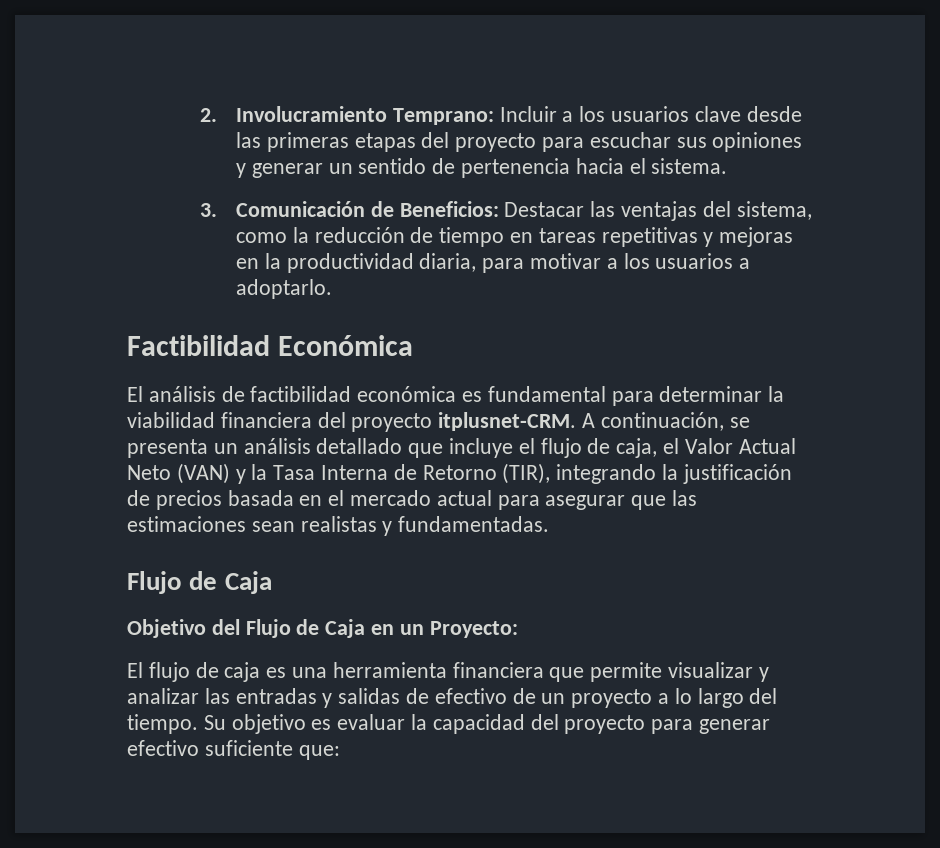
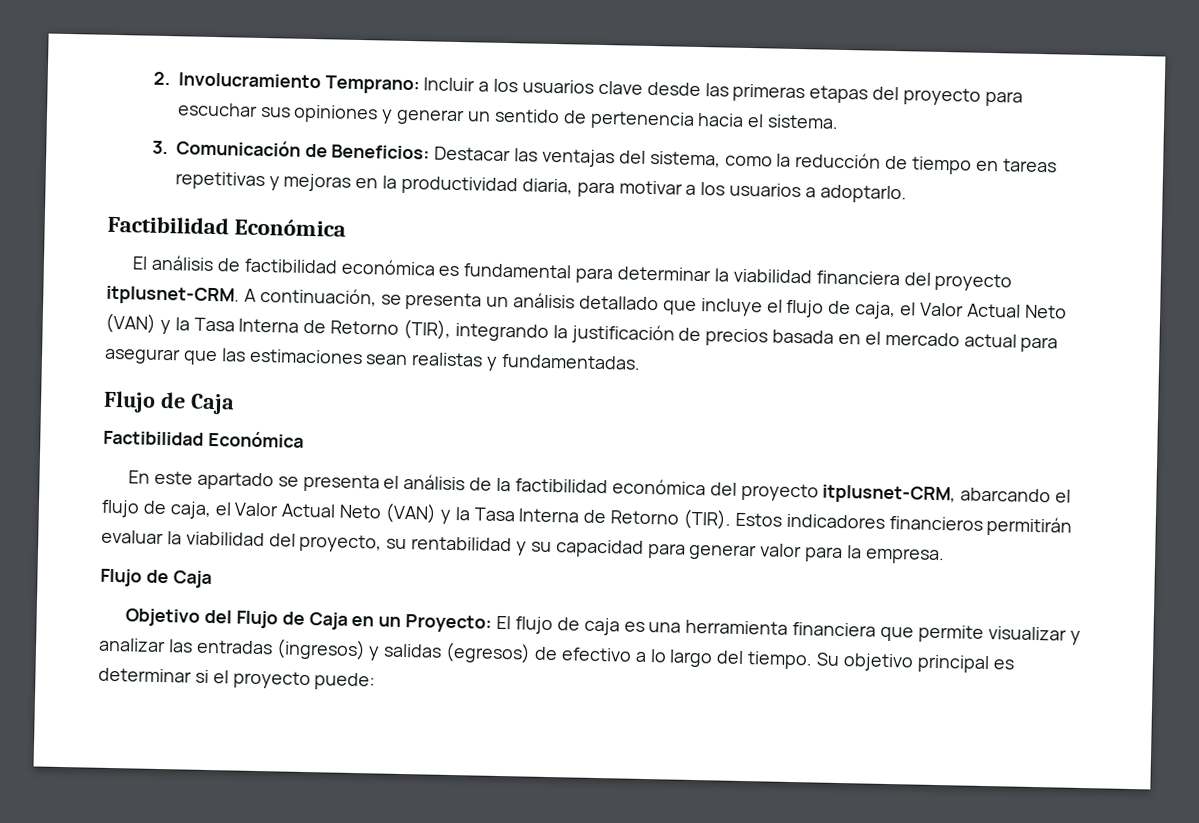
  A continuación, se presenta un análisis detallado que incluye el flujo de caja, el Valor Actual Neto (VAN) y la Tasa Interna de Retorno (TIR), integrando la justificación de precios basada en el mercado actual para asegurar que las estimaciones sean realistas y fundamentadas.
+ Flujo de Caja
+ Factibilidad Económica
+ En este apartado se presenta el análisis de la factibilidad económica del proyecto itplusnet-CRM, abarcando el flujo de caja, el Valor Actual Neto (VAN) y la Tasa Interna de Retorno (TIR). Estos indicadores financieros permitirán evaluar la viabilidad del proyecto, su rentabilidad y su capacidad para generar valor para la empresa.
- Objetivo del Flujo de Caja en un Proyecto:
- El flujo de caja es una herramienta financiera que permite visualizar y analizar las entradas y salidas de efectivo de un proyecto a lo largo del tiempo.
+ Objetivo del Flujo de Caja en un Proyecto: El flujo de caja es una herramienta financiera que permite visualizar y analizar las entradas (ingresos) y salidas (egresos) de efectivo a lo largo del tiempo.
- Su objetivo es evaluar la capacidad del proyecto para generar efectivo suficiente que:
+ Su objetivo principal es determinar si el proyecto puede:

